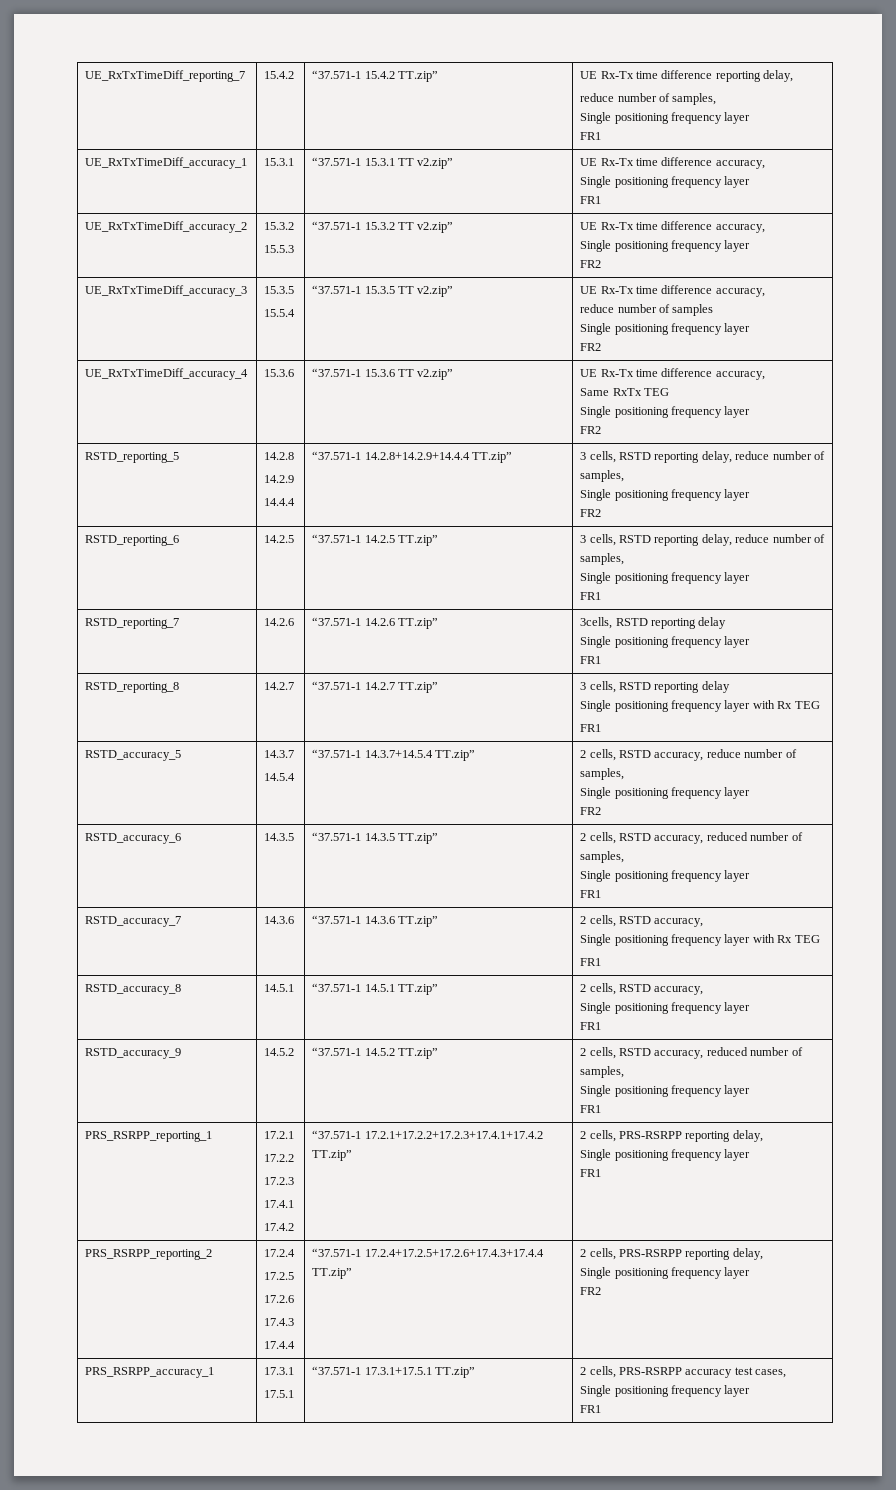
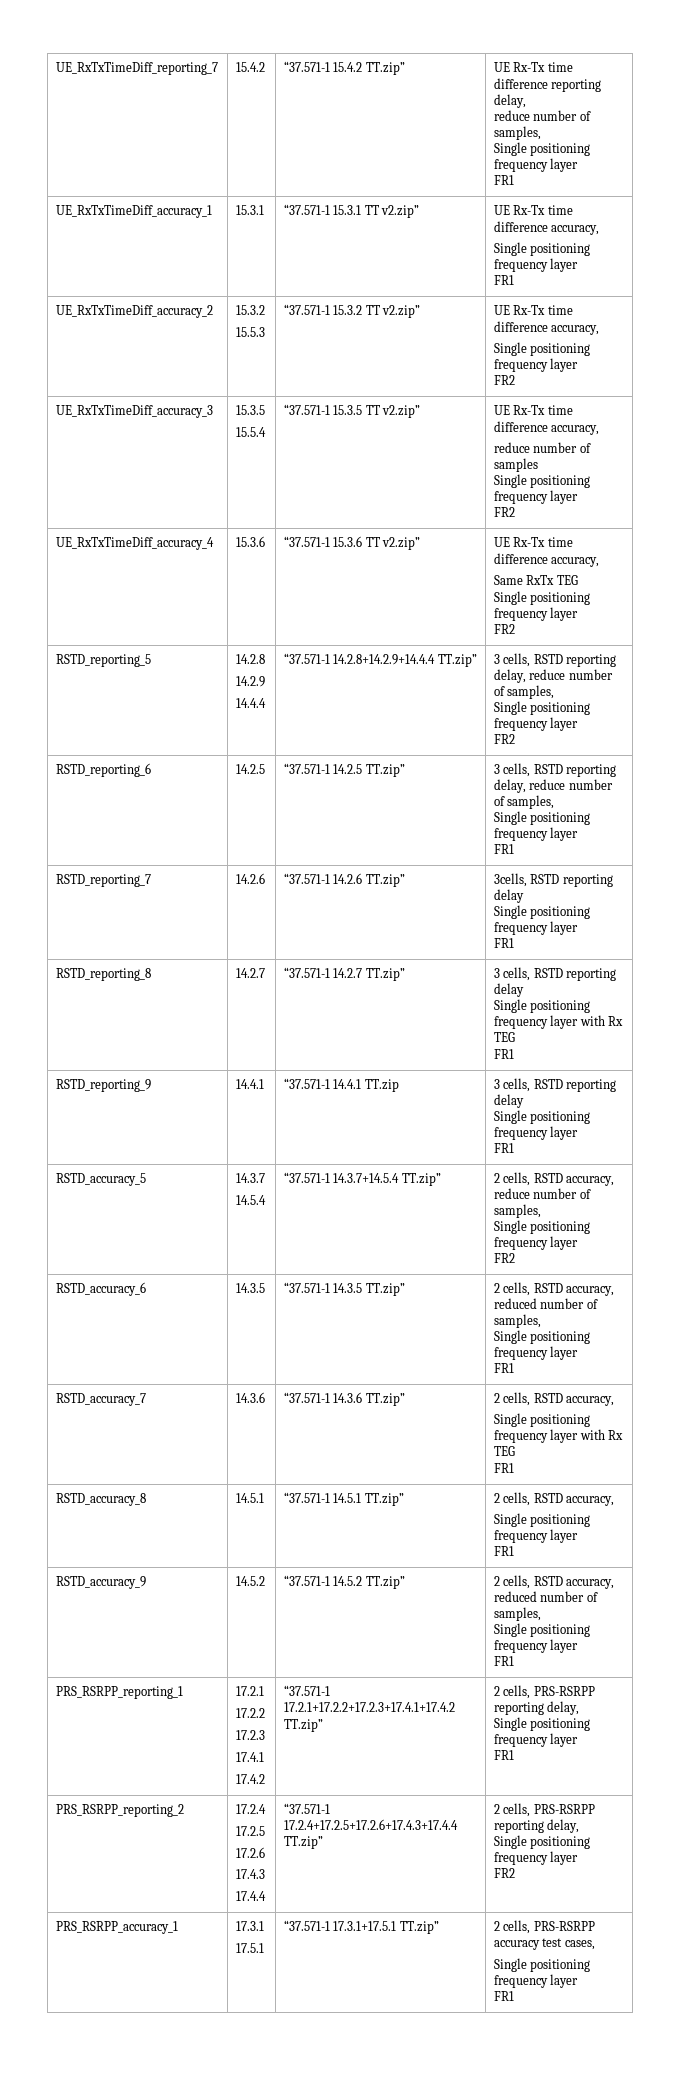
+ RSTD_reporting_9 | 14.4.1 | “37.571-1 14.4.1 TT.zip | 3 cells, RSTD reporting delay
+ Single positioning frequency layer
+ FR1

